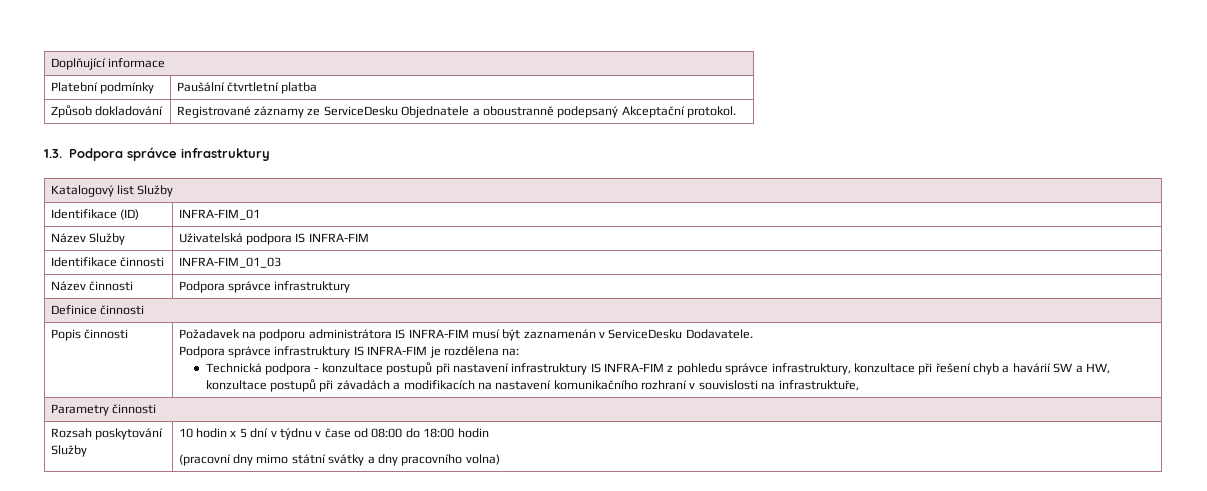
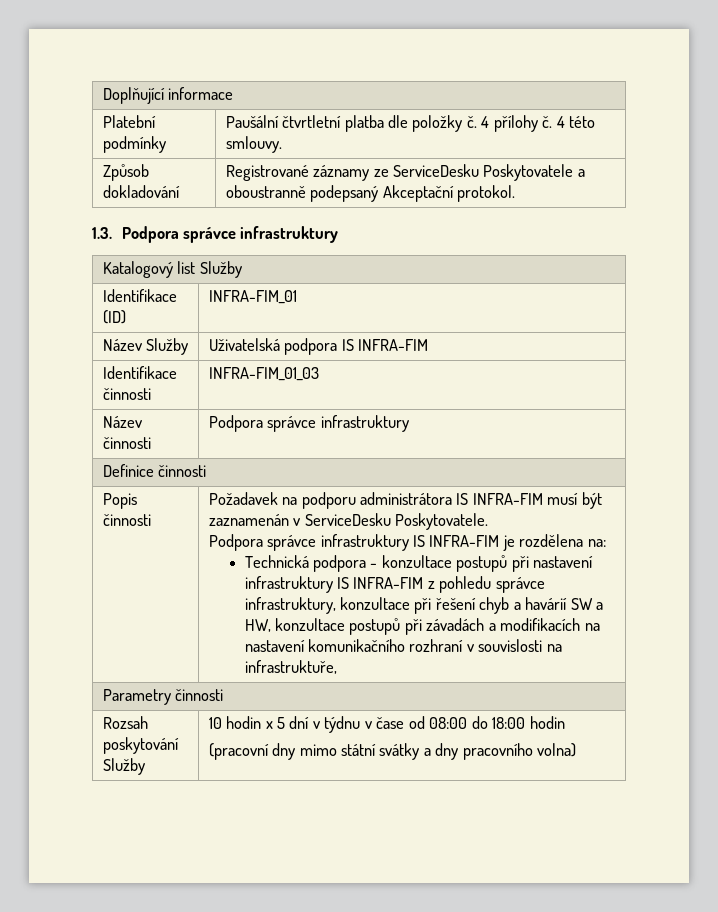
- Platební podmínky | Paušální čtvrtletní platba
+ Platební podmínky | Paušální čtvrtletní platba dle položky č. 4 přílohy č. 4 této smlouvy.
- Způsob dokladování | Registrované záznamy ze ServiceDesku Objednatele a oboustranně podepsaný Akceptační protokol.
+ Způsob dokladování | Registrované záznamy ze ServiceDesku Poskytovatele a oboustranně podepsaný Akceptační protokol.
- Požadavek na podporu administrátora IS INFRA-FIM musí být zaznamenán v ServiceDesku Dodavatele.
+ Požadavek na podporu administrátora IS INFRA-FIM musí být zaznamenán v ServiceDesku Poskytovatele.

